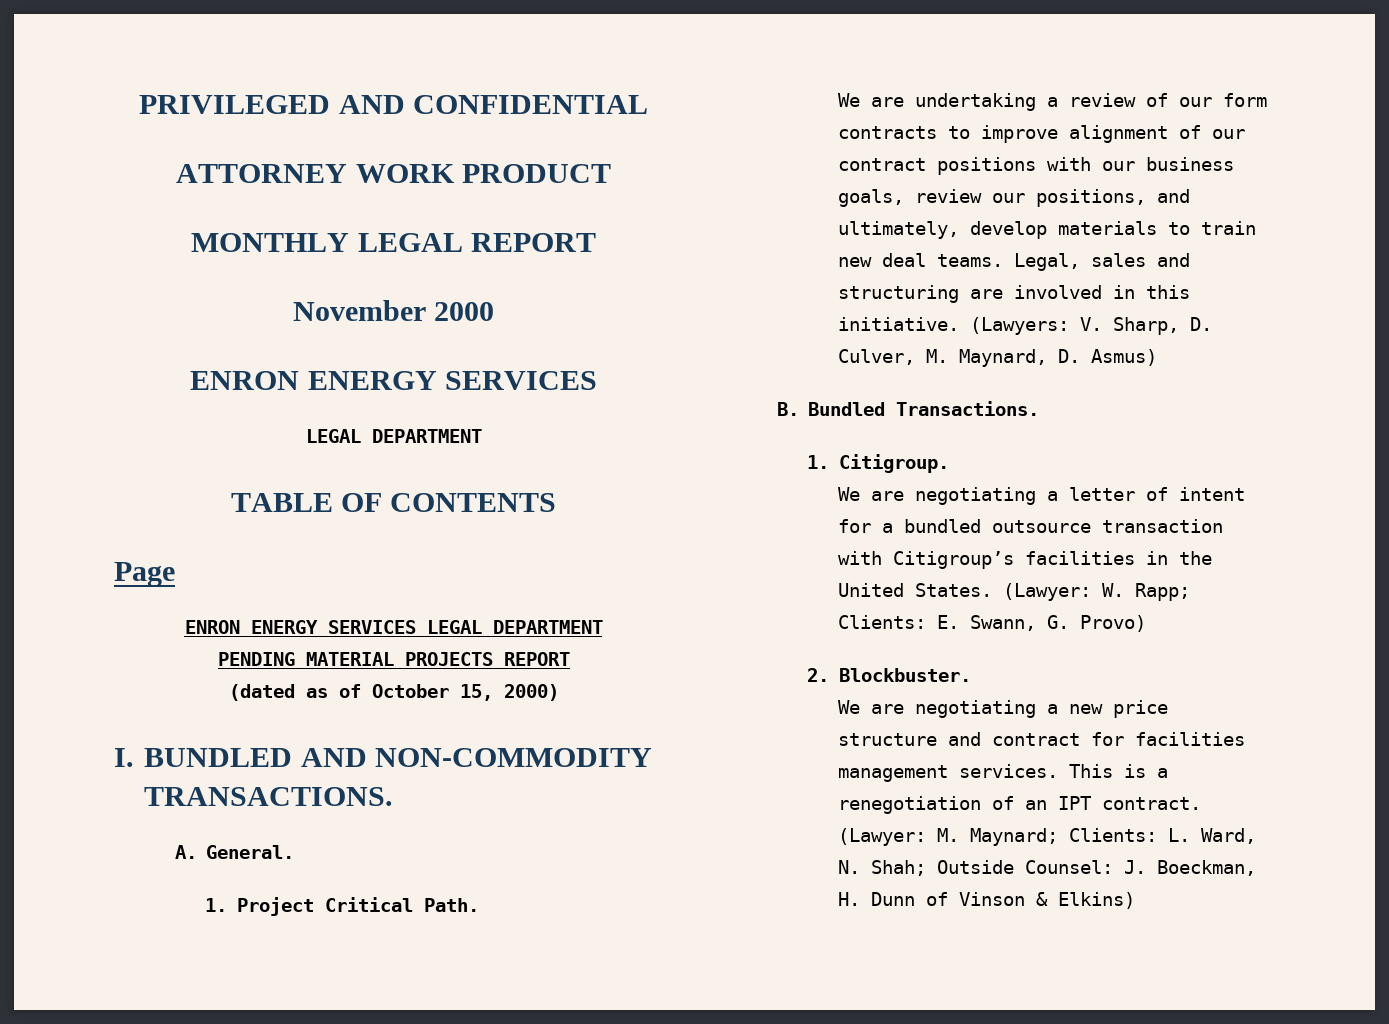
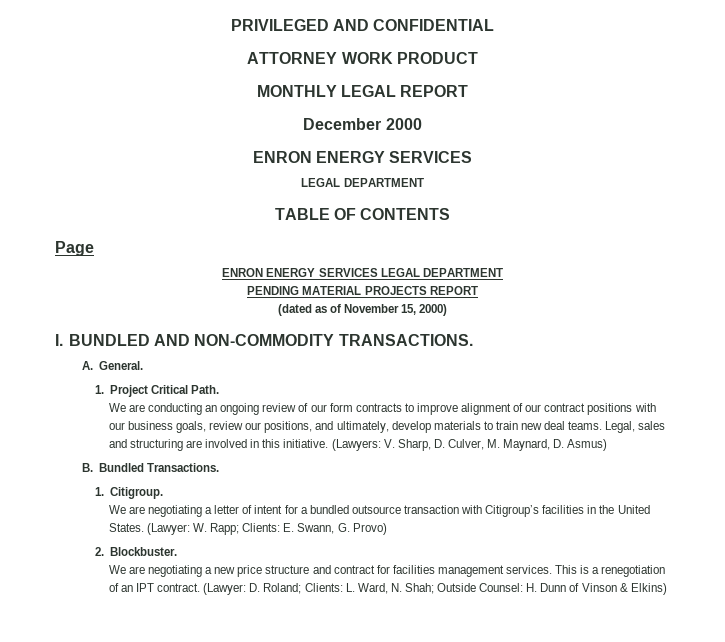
- November 2000
+ December 2000
- (dated as of October 15, 2000)
+ (dated as of November 15, 2000)
- We are undertaking a review of our form contracts to improve alignment of our contract positions with our business goals, review our positions, and ultimately, develop materials to train new deal teams.
+ We are conducting an ongoing review of our form contracts to improve alignment of our contract positions with our business goals, review our positions, and ultimately, develop materials to train new deal teams.
- (Lawyer: M. Maynard; Clients: L. Ward, N. Shah; Outside Counsel: J. Boeckman, H. Dunn of Vinson & Elkins)
+ (Lawyer: D. Roland; Clients: L. Ward, N. Shah; Outside Counsel: H. Dunn of Vinson & Elkins)

